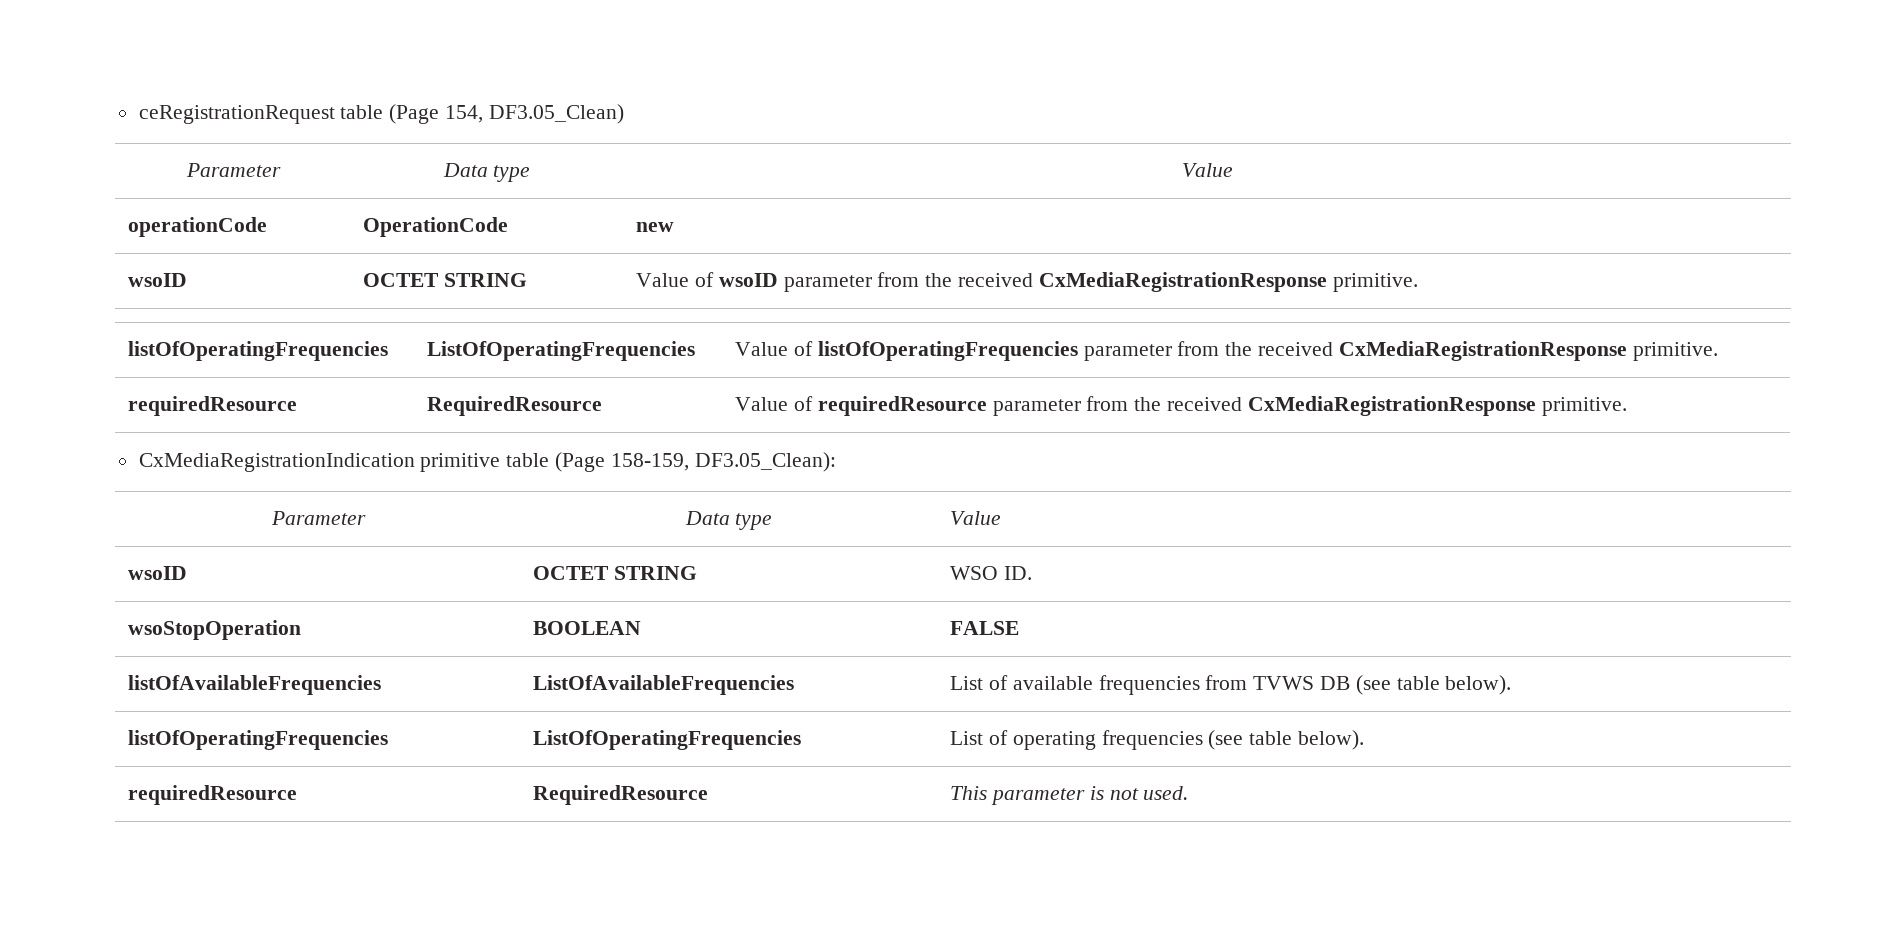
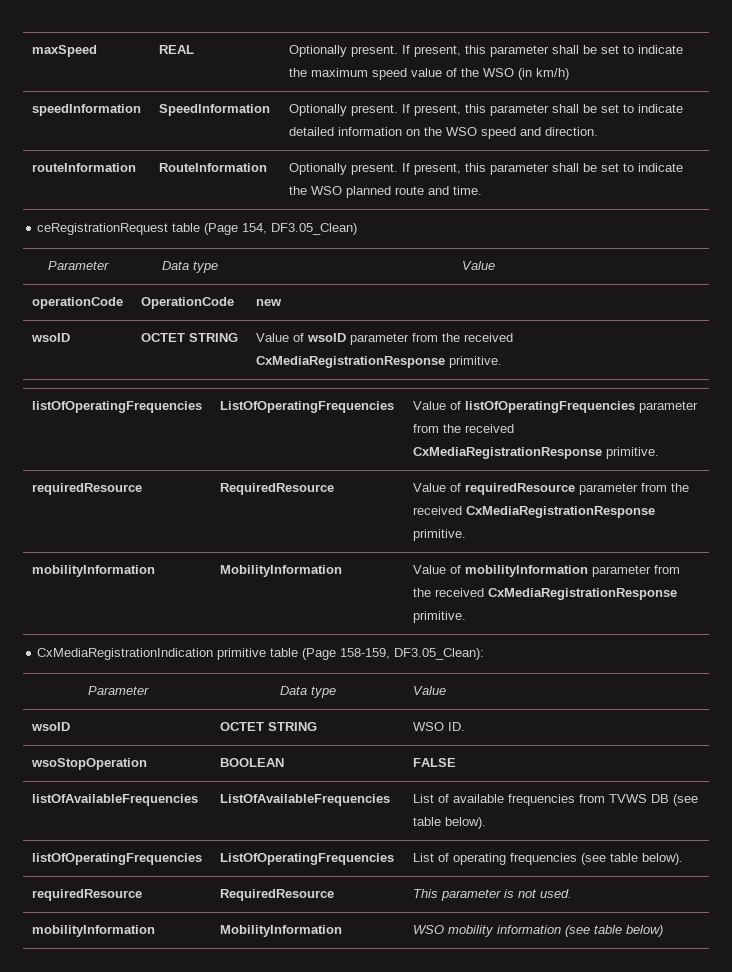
+ maxSpeed | REAL | Optionally present. If present, this parameter shall be set to indicate the maximum speed value of the WSO (in km/h)
+ speedInformation | SpeedInformation | Optionally present. If present, this parameter shall be set to indicate detailed information on the WSO speed and direction.
+ routeInformation | RouteInformation | Optionally present. If present, this parameter shall be set to indicate the WSO planned route and time.
+ mobilityInformation | MobilityInformation | Value of mobilityInformation parameter from the received CxMediaRegistrationResponse primitive.
+ mobilityInformation | MobilityInformation | WSO mobility information (see table below)

